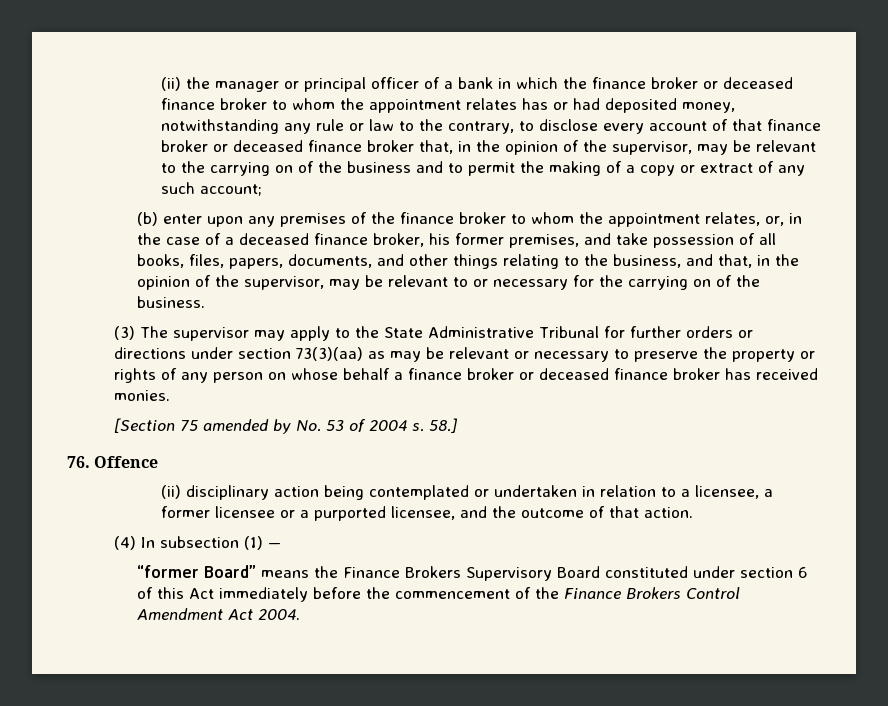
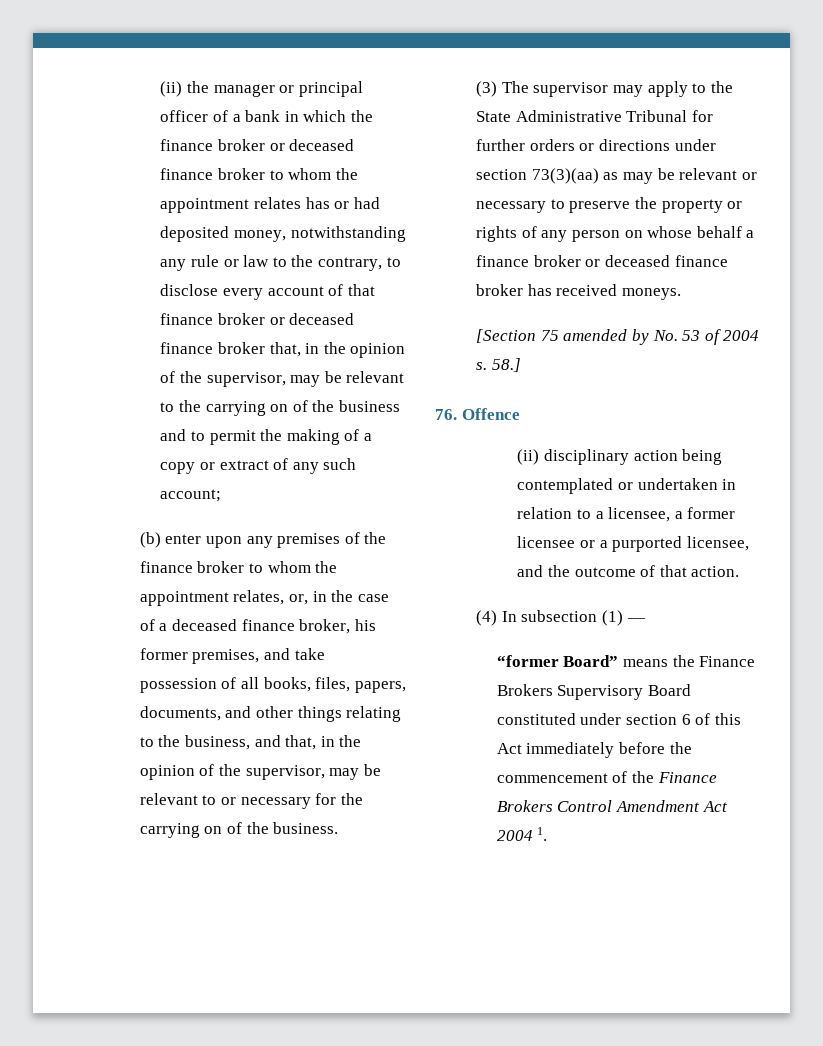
- (3) The supervisor may apply to the State Administrative Tribunal for further orders or directions under section 73(3)(aa) as may be relevant or necessary to preserve the property or rights of any person on whose behalf a finance broker or deceased finance broker has received monies.
+ (3) The supervisor may apply to the State Administrative Tribunal for further orders or directions under section 73(3)(aa) as may be relevant or necessary to preserve the property or rights of any person on whose behalf a finance broker or deceased finance broker has received moneys.
- “former Board” means the Finance Brokers Supervisory Board constituted under section 6 of this Act immediately before the commencement of the Finance Brokers Control Amendment Act 2004.
+ “former Board” means the Finance Brokers Supervisory Board constituted under section 6 of this Act immediately before the commencement of the Finance Brokers Control Amendment Act 2004 1.

